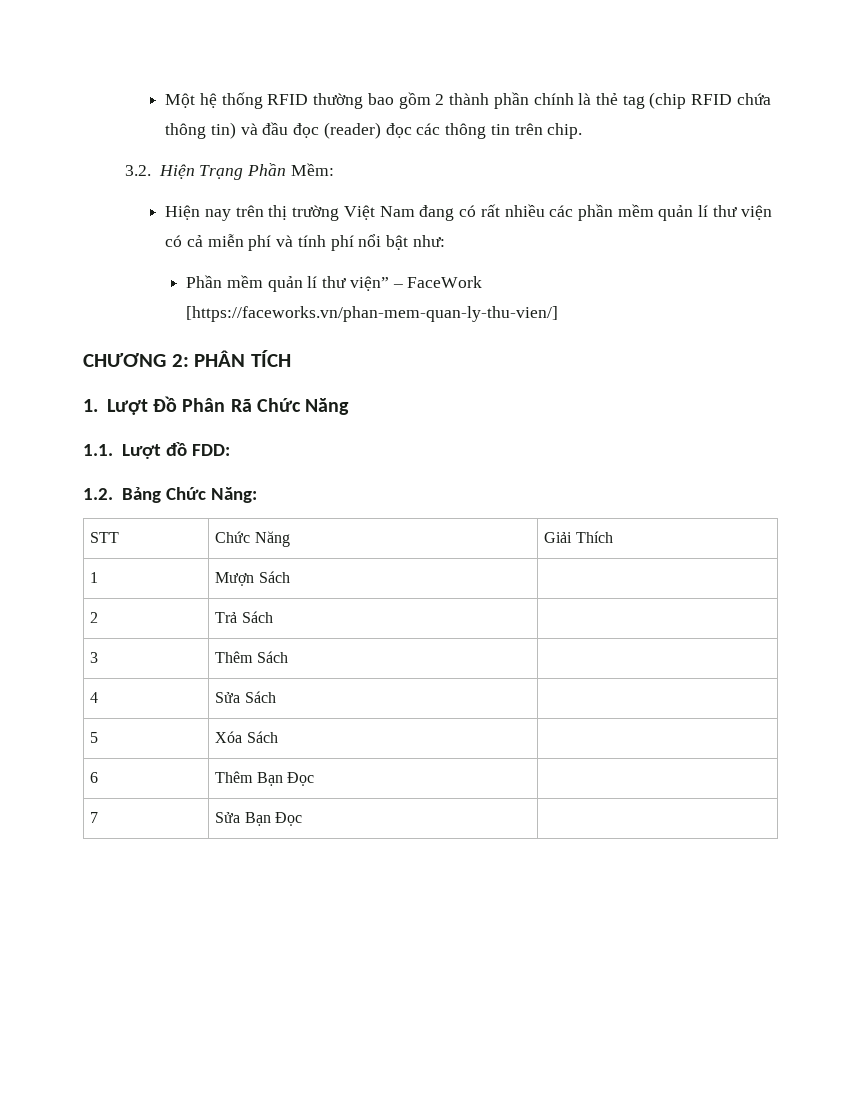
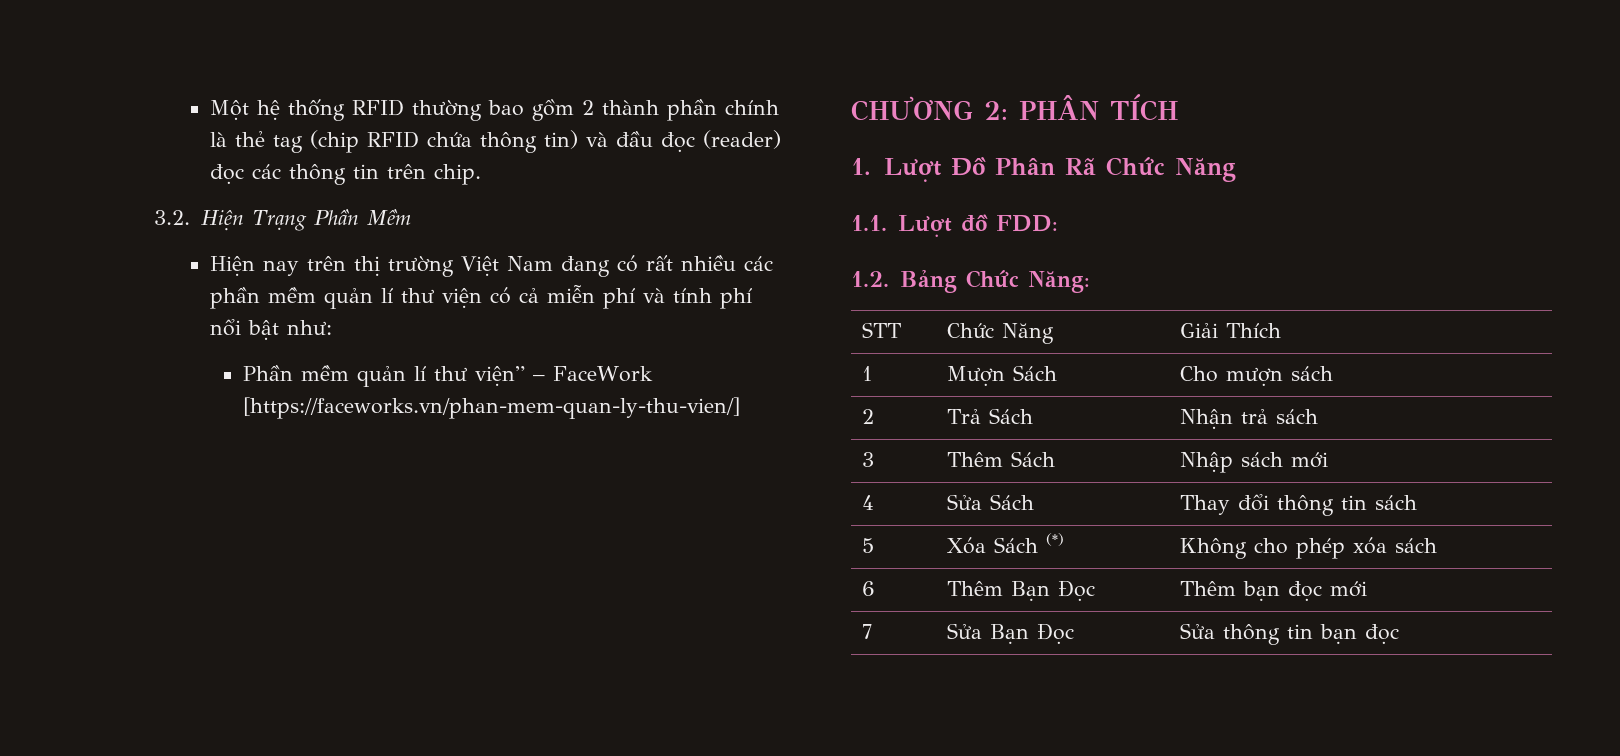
- 3.2. Hiện Trạng Phần Mềm:
+ 3.2. Hiện Trạng Phần Mềm
- 1 | Mượn Sách |
+ 1 | Mượn Sách | Cho mượn sách
- 2 | Trả Sách |
+ 2 | Trả Sách | Nhận trả sách
- 3 | Thêm Sách |
+ 3 | Thêm Sách | Nhập sách mới
- 4 | Sửa Sách |
- 5 | Xóa Sách |
+ 4 | Sửa Sách | Thay đổi thông tin sách
+ 5 | Xóa Sách (*) | Không cho phép xóa sách
- 6 | Thêm Bạn Đọc |
+ 6 | Thêm Bạn Đọc | Thêm bạn đọc mới
- 7 | Sửa Bạn Đọc |
+ 7 | Sửa Bạn Đọc | Sửa thông tin bạn đọc

